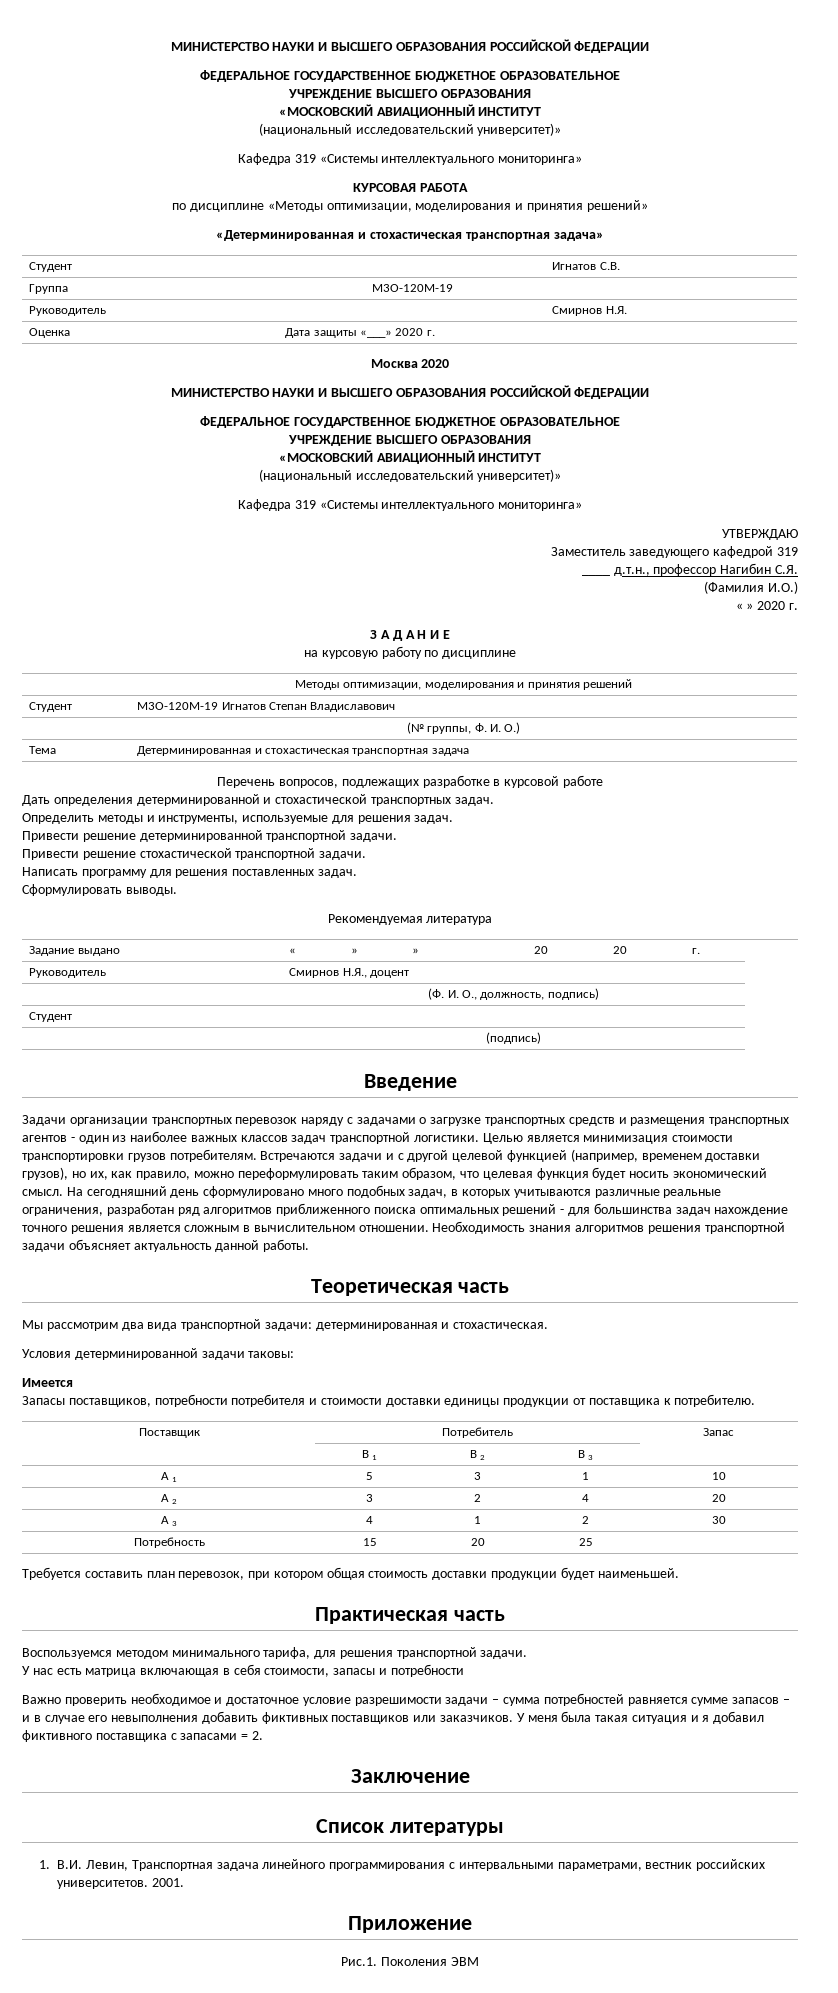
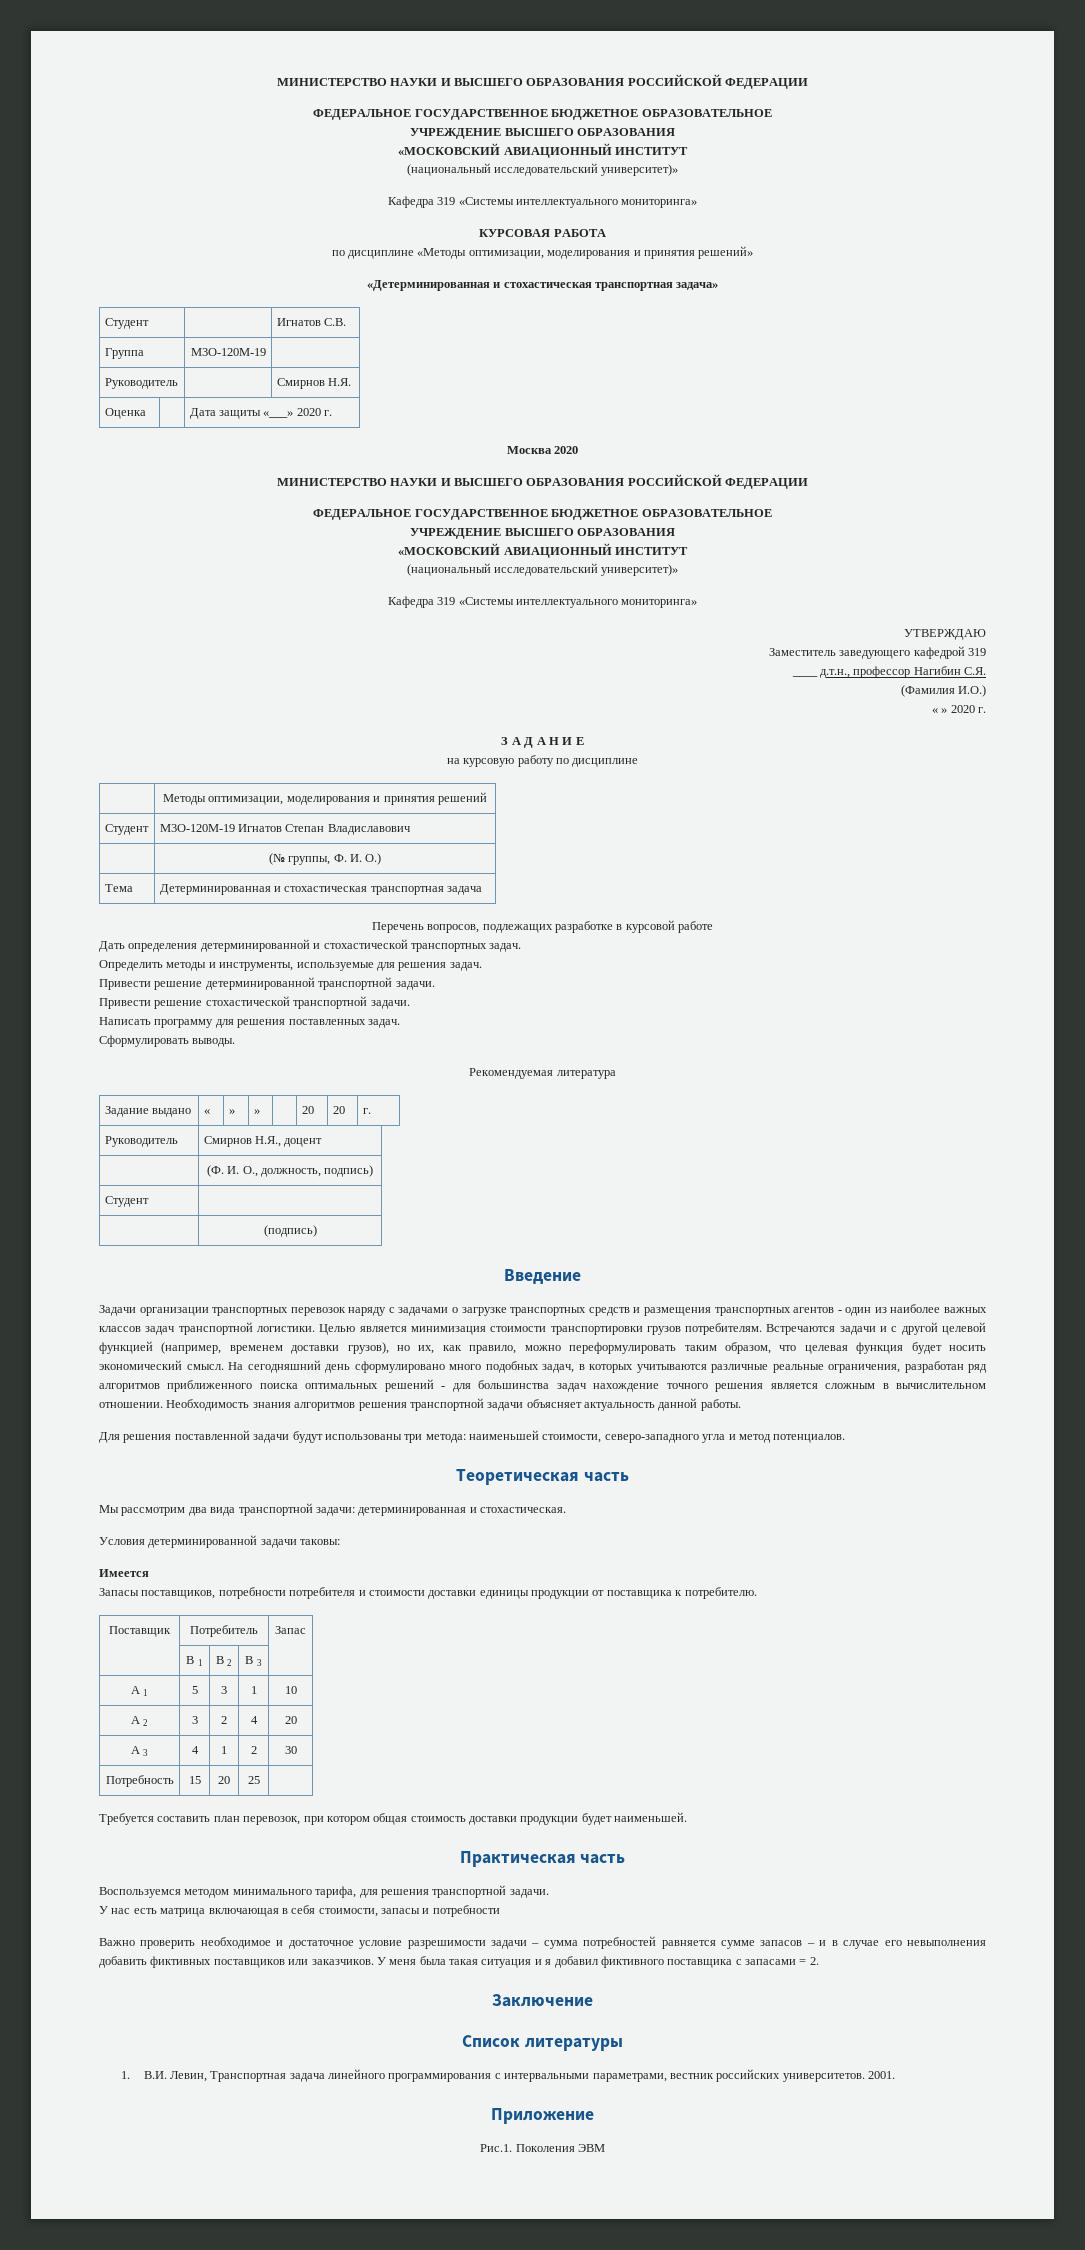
+ Для решения поставленной задачи будут использованы три метода: наименьшей стоимости, северо-западного угла и метод потенциалов.

